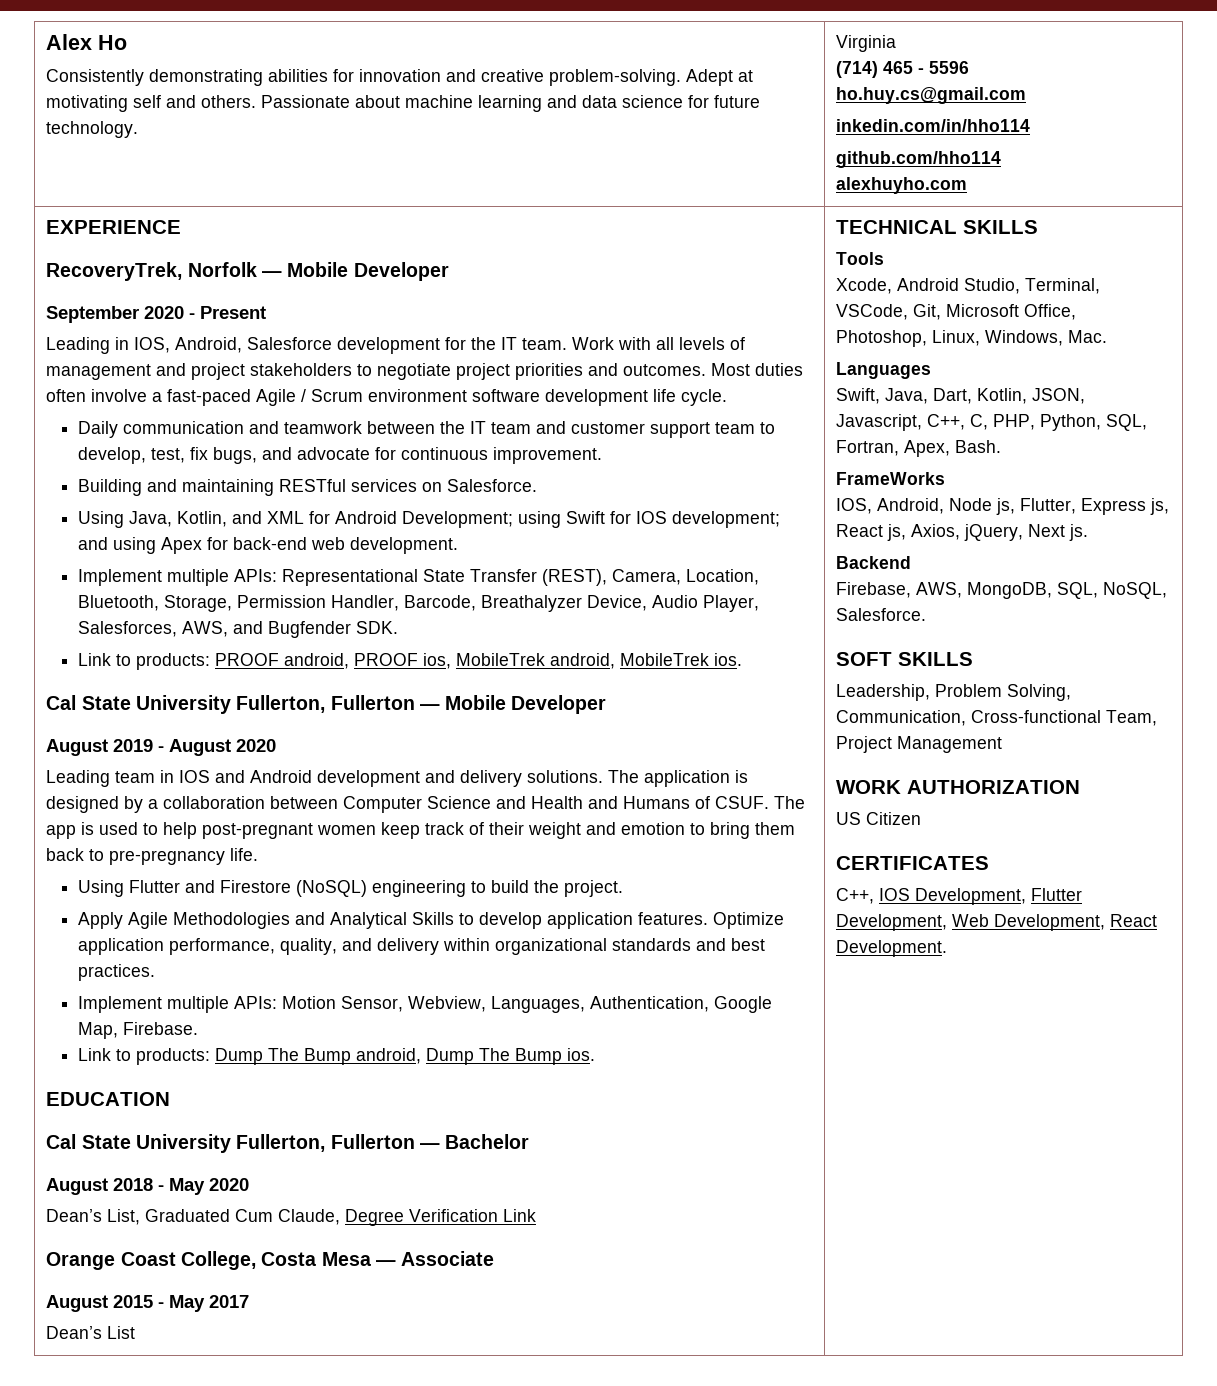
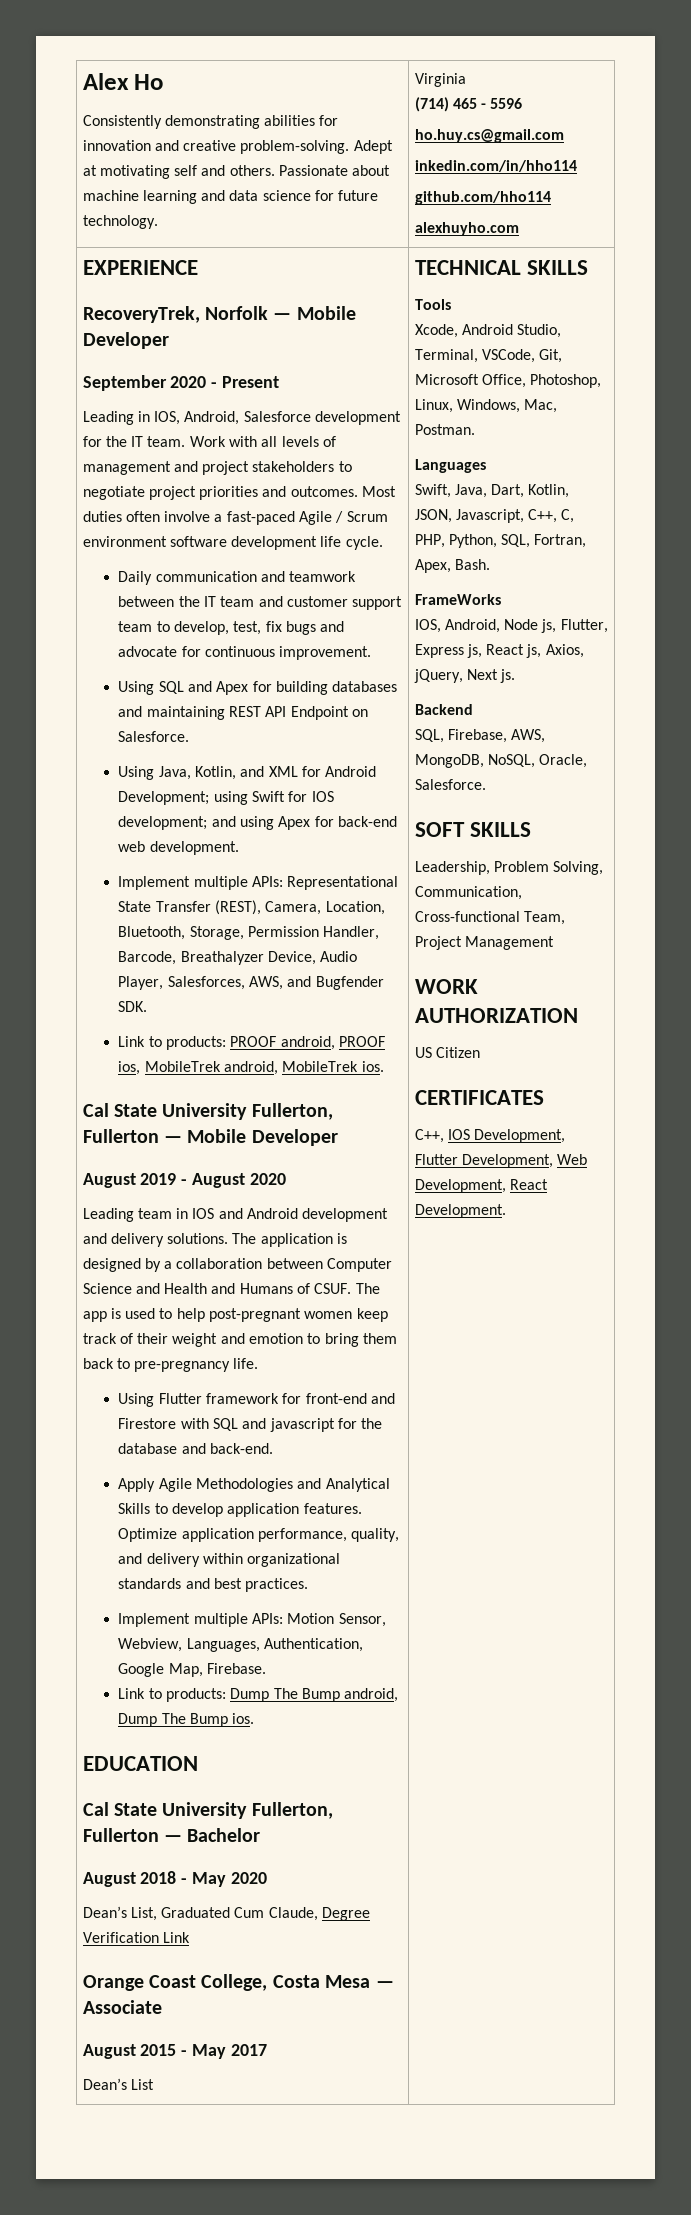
- Daily communication and teamwork between the IT team and customer support team to develop, test, fix bugs, and advocate for continuous improvement.
+ Daily communication and teamwork between the IT team and customer support team to develop, test, fix bugs and advocate for continuous improvement.
- Building and maintaining RESTful services on Salesforce.
+ Using SQL and Apex for building databases and maintaining REST API Endpoint on Salesforce.
- Using Flutter and Firestore (NoSQL) engineering to build the project.
+ Using Flutter framework for front-end and Firestore with SQL and javascript for the database and back-end.
- Xcode, Android Studio, Terminal, VSCode, Git, Microsoft Office, Photoshop, Linux, Windows, Mac.
+ Xcode, Android Studio, Terminal, VSCode, Git, Microsoft Office, Photoshop, Linux, Windows, Mac, Postman.
- Firebase, AWS, MongoDB, SQL, NoSQL, Salesforce.
+ SQL, Firebase, AWS, MongoDB, NoSQL, Oracle, Salesforce.

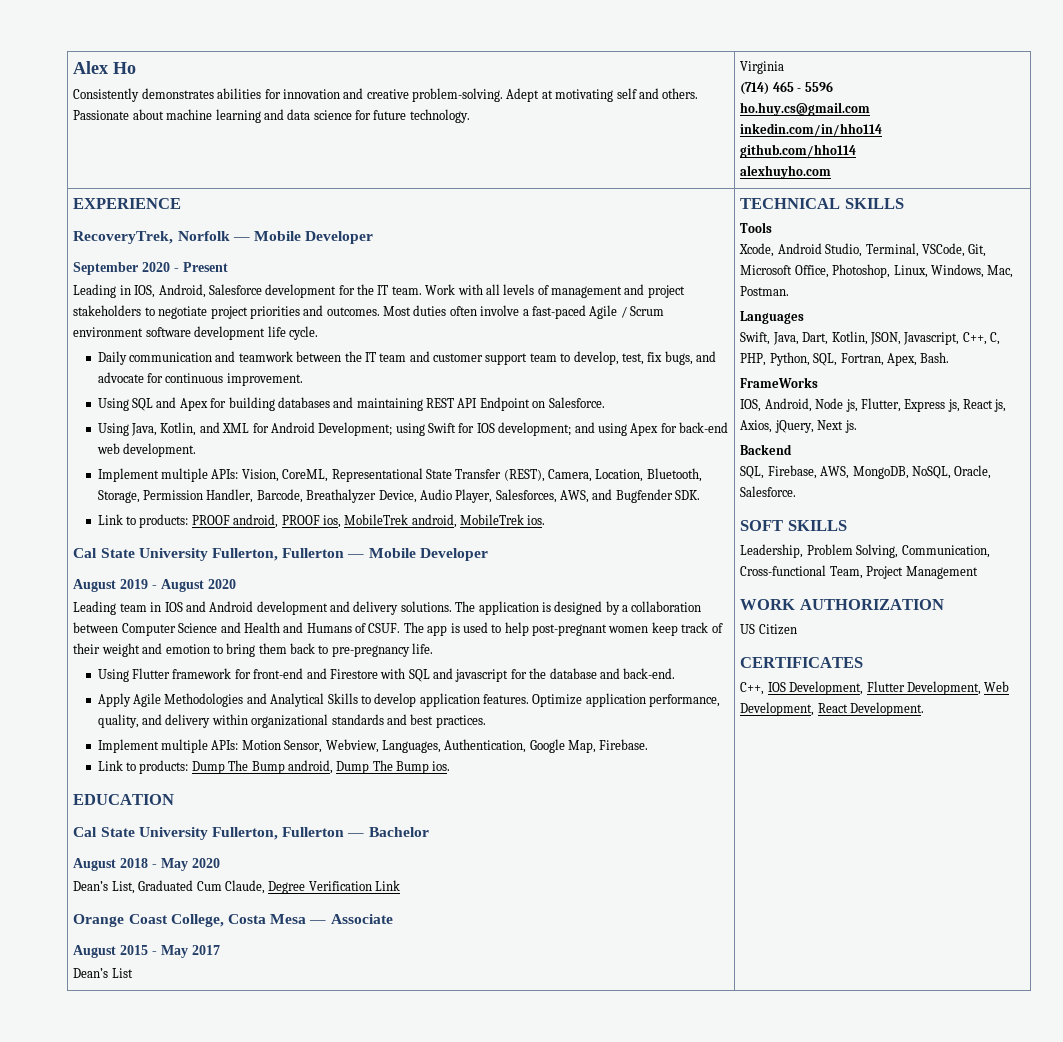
  Alex Ho
- Consistently demonstrating abilities for innovation and creative problem-solving. Adept at motivating self and others. Passionate about machine learning and data science for future technology. | Virginia
+ Consistently demonstrates abilities for innovation and creative problem-solving. Adept at motivating self and others. Passionate about machine learning and data science for future technology. | Virginia
- Daily communication and teamwork between the IT team and customer support team to develop, test, fix bugs and advocate for continuous improvement.
+ Daily communication and teamwork between the IT team and customer support team to develop, test, fix bugs, and advocate for continuous improvement.
- Implement multiple APIs: Representational State Transfer (REST), Camera, Location, Bluetooth, Storage, Permission Handler, Barcode, Breathalyzer Device, Audio Player, Salesforces, AWS, and Bugfender SDK.
+ Implement multiple APIs: Vision, CoreML, Representational State Transfer (REST), Camera, Location, Bluetooth, Storage, Permission Handler, Barcode, Breathalyzer Device, Audio Player, Salesforces, AWS, and Bugfender SDK.

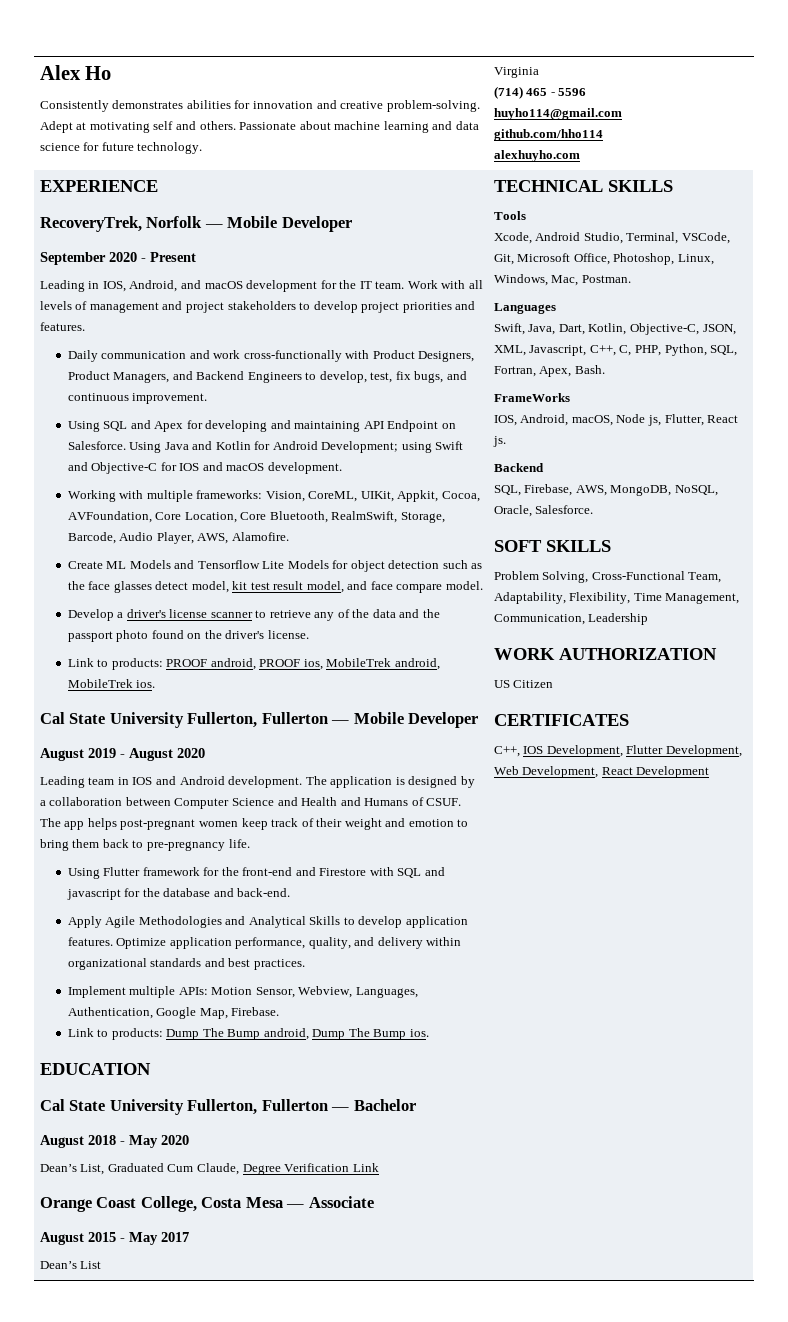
  Alex Ho
  Consistently demonstrates abilities for innovation and creative problem-solving. Adept at motivating self and others. Passionate about machine learning and data science for future technology. | Virginia
  (714) 465 - 5596
- ho.huy.cs@gmail.com
- inkedin.com/in/hho114
+ huyho114@gmail.com
- Leading in IOS, Android, Salesforce development for the IT team.
+ Leading in IOS, Android, and macOS development for the IT team.
- Work with all levels of management and project stakeholders to negotiate project priorities and outcomes. Most duties often involve a fast-paced Agile / Scrum environment software development life cycle.
- Daily communication and teamwork between the IT team and customer support team to develop, test, fix bugs, and advocate for continuous improvement.
+ Work with all levels of management and project stakeholders to develop project priorities and features.
+ Daily communication and work cross-functionally with Product Designers, Product Managers, and Backend Engineers to develop, test, fix bugs, and continuous improvement.
- Using SQL and Apex for building databases and maintaining REST API Endpoint on Salesforce.
- Using Java, Kotlin, and XML for Android Development; using Swift for IOS development; and using Apex for back-end web development.
- Implement multiple APIs: Vision, CoreML, Representational State Transfer (REST), Camera, Location, Bluetooth, Storage, Permission Handler, Barcode, Breathalyzer Device, Audio Player, Salesforces, AWS, and Bugfender SDK.
+ Using SQL and Apex for developing and maintaining API Endpoint on Salesforce. Using Java and Kotlin for Android Development; using Swift and Objective-C for IOS and macOS development.
+ Working with multiple frameworks: Vision, CoreML, UIKit, Appkit, Cocoa, AVFoundation, Core Location, Core Bluetooth, RealmSwift, Storage, Barcode, Audio Player, AWS, Alamofire.
+ Create ML Models and Tensorflow Lite Models for object detection such as the face glasses detect model, kit test result model, and face compare model.
+ Develop a driver's license scanner to retrieve any of the data and the passport photo found on the driver's license.
- Leading team in IOS and Android development and delivery solutions.
+ Leading team in IOS and Android development.
- The app is used to help post-pregnant women keep track of their weight and emotion to bring them back to pre-pregnancy life.
+ The app helps post-pregnant women keep track of their weight and emotion to bring them back to pre-pregnancy life.
- Using Flutter framework for front-end and Firestore with SQL and javascript for the database and back-end.
+ Using Flutter framework for the front-end and Firestore with SQL and javascript for the database and back-end.
- Swift, Java, Dart, Kotlin, JSON, Javascript, C++, C, PHP, Python, SQL, Fortran, Apex, Bash.
+ Swift, Java, Dart, Kotlin, Objective-C, JSON, XML, Javascript, C++, C, PHP, Python, SQL, Fortran, Apex, Bash.
- IOS, Android, Node js, Flutter, Express js, React js, Axios, jQuery, Next js.
+ IOS, Android, macOS, Node js, Flutter, React js.
- Leadership, Problem Solving, Communication, Cross-functional Team, Project Management
+ Problem Solving, Cross-Functional Team, Adaptability, Flexibility, Time Management, Communication, Leadership
- C++, IOS Development, Flutter Development, Web Development, React Development.
+ C++, IOS Development, Flutter Development, Web Development, React Development

